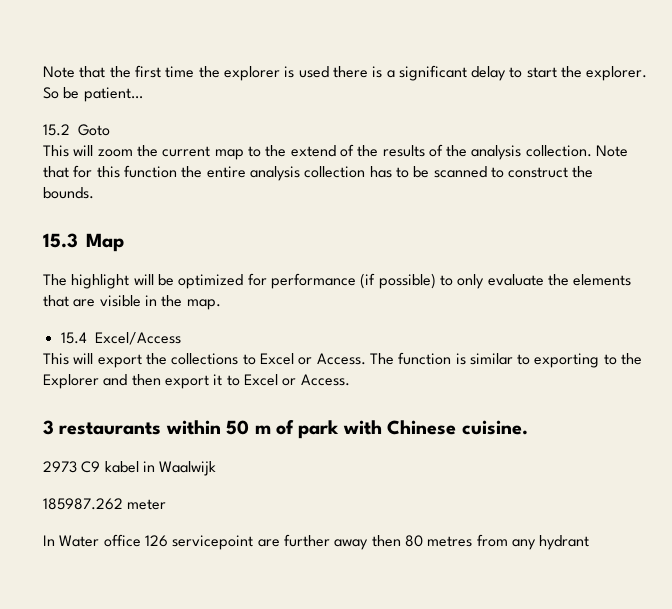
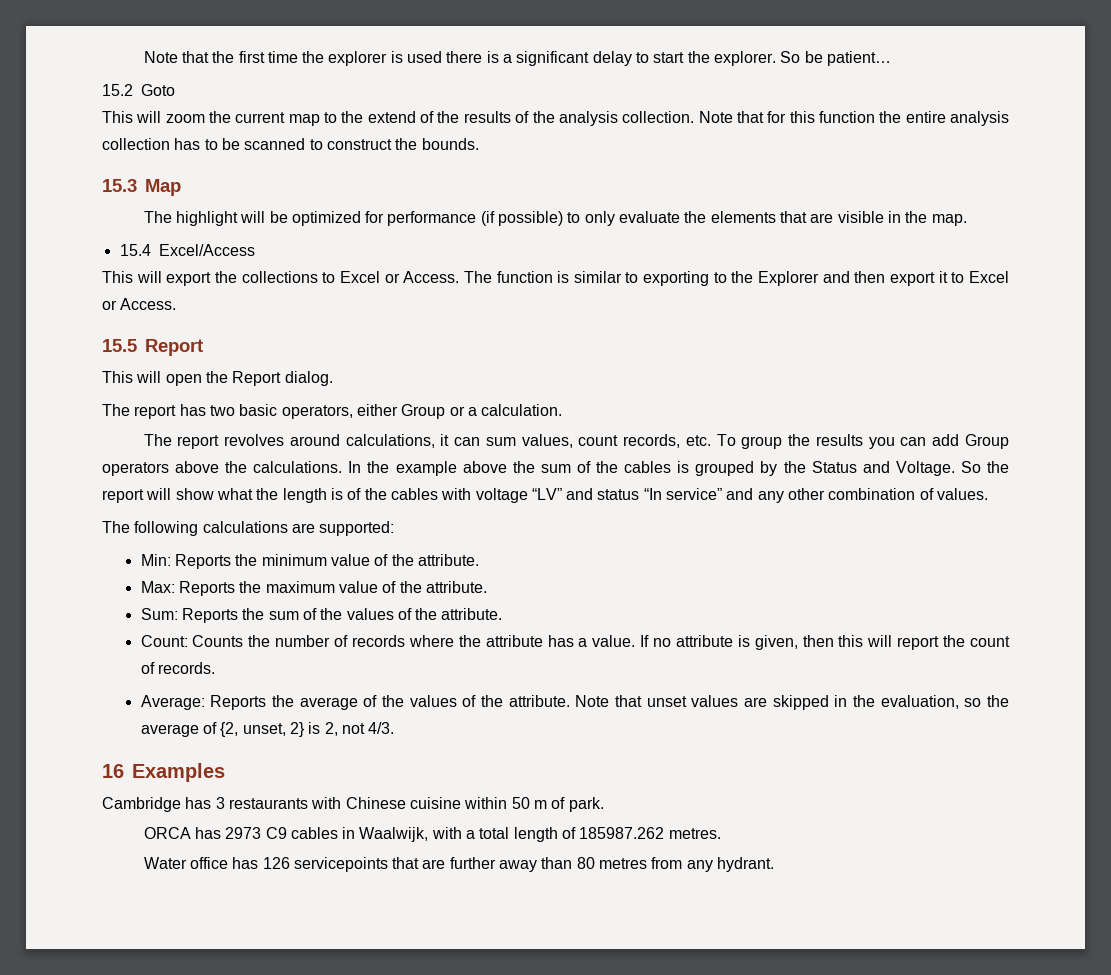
- 3 restaurants within 50 m of park with Chinese cuisine.
- 2973 C9 kabel in Waalwijk
- 185987.262 meter
- In Water office 126 servicepoint are further away then 80 metres from any hydrant
+ 15.5 Report
+ This will open the Report dialog.
+ The report has two basic operators, either Group or a calculation.
+ The report revolves around calculations, it can sum values, count records, etc. To group the results you can add Group operators above the calculations. In the example above the sum of the cables is grouped by the Status and Voltage. So the report will show what the length is of the cables with voltage “LV” and status “In service” and any other combination of values.
+ The following calculations are supported:
+ Min: Reports the minimum value of the attribute.
+ Max: Reports the maximum value of the attribute.
+ Sum: Reports the sum of the values of the attribute.
+ Count: Counts the number of records where the attribute has a value. If no attribute is given, then this will report the count of records.
+ Average: Reports the average of the values of the attribute. Note that unset values are skipped in the evaluation, so the average of {2, unset, 2} is 2, not 4/3.
+ 16 Examples
+ Cambridge has 3 restaurants with Chinese cuisine within 50 m of park.
+ ORCA has 2973 C9 cables in Waalwijk, with a total length of 185987.262 metres.
+ Water office has 126 servicepoints that are further away than 80 metres from any hydrant.

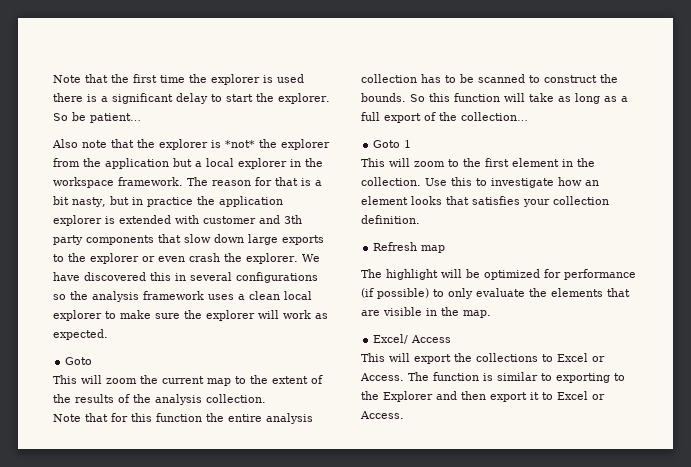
- 15.2 Goto
+ Also note that the explorer is *not* the explorer from the application but a local explorer in the workspace framework. The reason for that is a bit nasty, but in practice the application explorer is extended with customer and 3th party components that slow down large exports to the explorer or even crash the explorer. We have discovered this in several configurations so the analysis framework uses a clean local explorer to make sure the explorer will work as expected.
+ Goto
- This will zoom the current map to the extend of the results of the analysis collection. Note that for this function the entire analysis collection has to be scanned to construct the bounds.
- 15.3 Map
+ This will zoom the current map to the extent of the results of the analysis collection.
+ Note that for this function the entire analysis collection has to be scanned to construct the bounds. So this function will take as long as a full export of the collection…
+ Goto 1
+ This will zoom to the first element in the collection. Use this to investigate how an element looks that satisfies your collection definition.
+ Refresh map
- 15.4 Excel/Access
+ Excel/ Access
- 15.5 Report
- This will open the Report dialog.
- The report has two basic operators, either Group or a calculation.
- The report revolves around calculations, it can sum values, count records, etc. To group the results you can add Group operators above the calculations. In the example above the sum of the cables is grouped by the Status and Voltage. So the report will show what the length is of the cables with voltage “LV” and status “In service” and any other combination of values.
- The following calculations are supported:
- Min: Reports the minimum value of the attribute.
- Max: Reports the maximum value of the attribute.
- Sum: Reports the sum of the values of the attribute.
- Count: Counts the number of records where the attribute has a value. If no attribute is given, then this will report the count of records.
- Average: Reports the average of the values of the attribute. Note that unset values are skipped in the evaluation, so the average of {2, unset, 2} is 2, not 4/3.
- 16 Examples
- Cambridge has 3 restaurants with Chinese cuisine within 50 m of park.
- ORCA has 2973 C9 cables in Waalwijk, with a total length of 185987.262 metres.
- Water office has 126 servicepoints that are further away than 80 metres from any hydrant.

